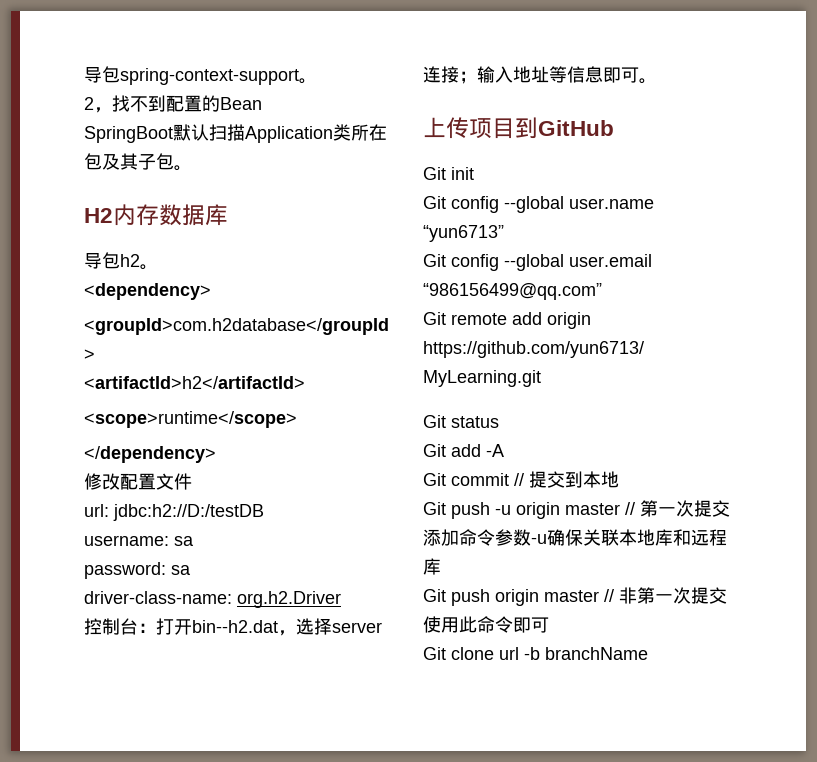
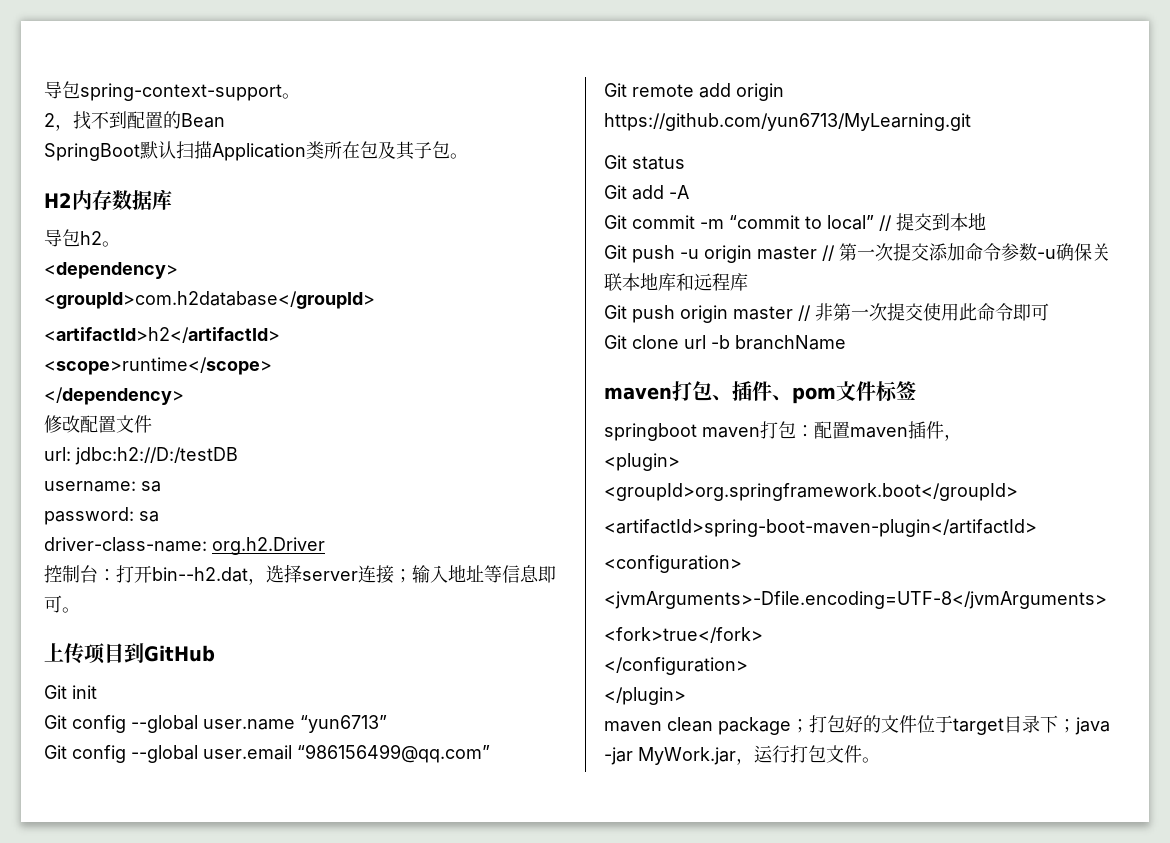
- Git commit // 提交到本地
+ Git commit -m “commit to local” // 提交到本地
+ maven打包、插件、pom文件标签
+ springboot maven打包：配置maven插件，
+ <plugin>
+ <groupId>org.springframework.boot</groupId>
+ <artifactId>spring-boot-maven-plugin</artifactId>
+ <configuration>
+ <jvmArguments>-Dfile.encoding=UTF-8</jvmArguments>
+ <fork>true</fork>
+ </configuration>
+ </plugin>
+ maven clean package；打包好的文件位于target目录下；java -jar MyWork.jar，运行打包文件。

